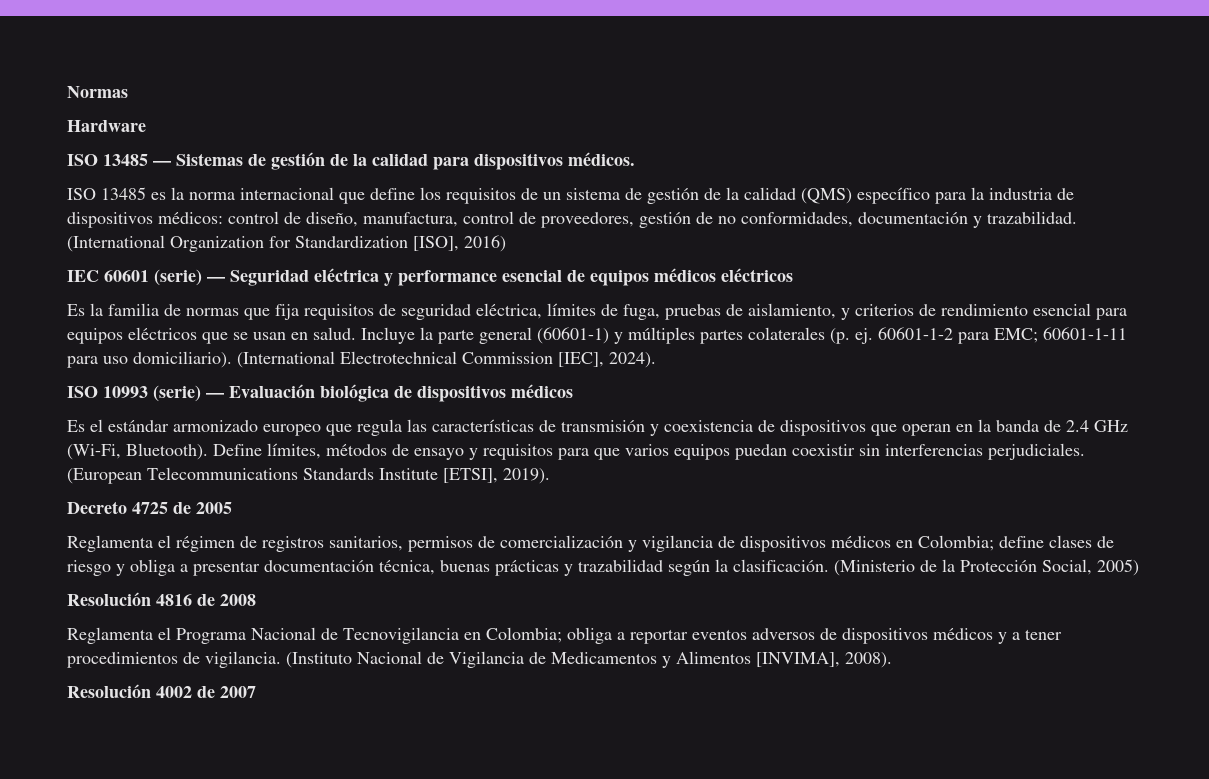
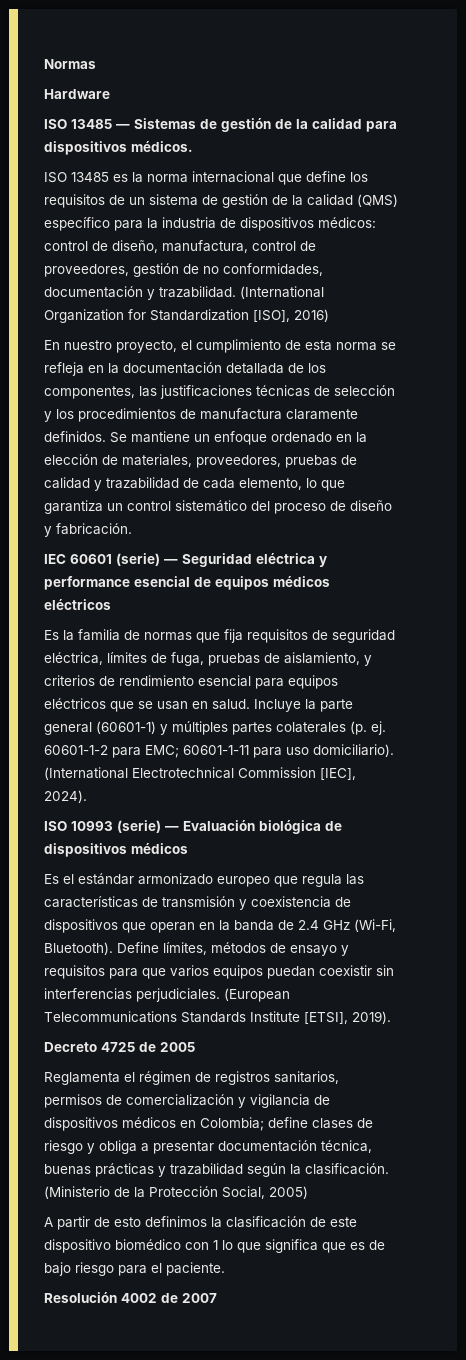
+ En nuestro proyecto, el cumplimiento de esta norma se refleja en la documentación detallada de los componentes, las justificaciones técnicas de selección y los procedimientos de manufactura claramente definidos. Se mantiene un enfoque ordenado en la elección de materiales, proveedores, pruebas de calidad y trazabilidad de cada elemento, lo que garantiza un control sistemático del proceso de diseño y fabricación.
- Resolución 4816 de 2008
- Reglamenta el Programa Nacional de Tecnovigilancia en Colombia; obliga a reportar eventos adversos de dispositivos médicos y a tener procedimientos de vigilancia. (Instituto Nacional de Vigilancia de Medicamentos y Alimentos [INVIMA], 2008).
+ A partir de esto definimos la clasificación de este dispositivo biomédico con 1 lo que significa que es de bajo riesgo para el paciente.

